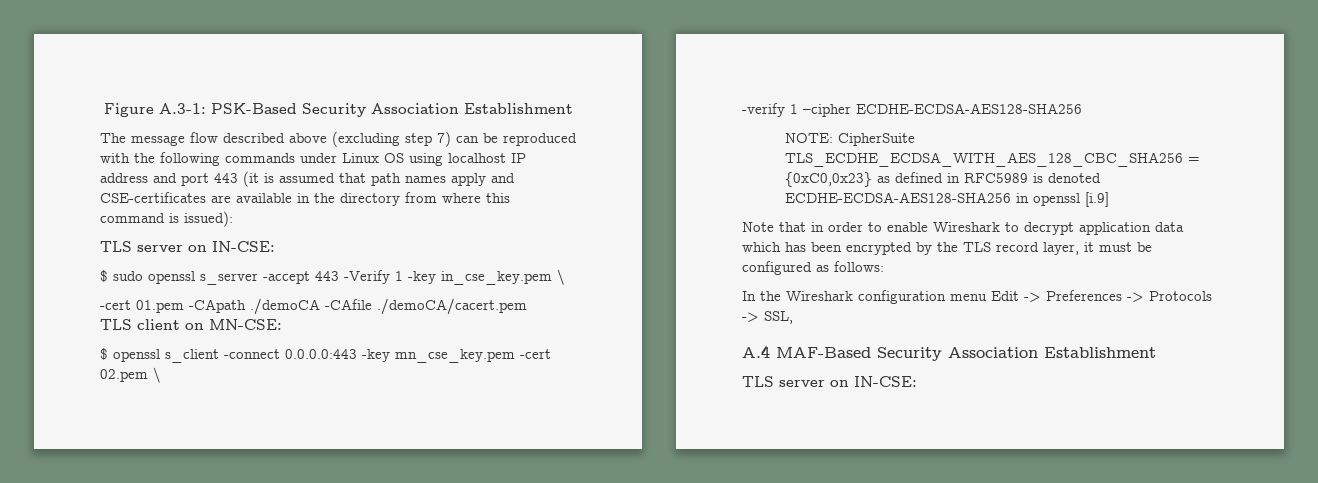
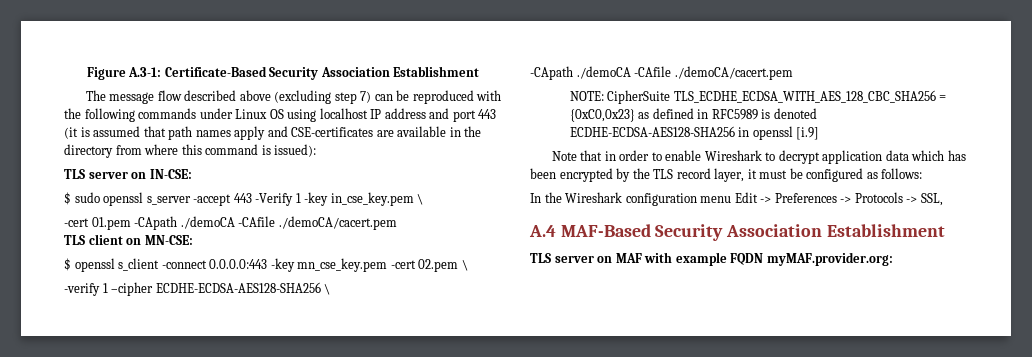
- Figure A.3-1: PSK-Based Security Association Establishment
+ Figure A.3-1: Certificate-Based Security Association Establishment
- -verify 1 –cipher ECDHE-ECDSA-AES128-SHA256
+ -verify 1 –cipher ECDHE-ECDSA-AES128-SHA256 \
+ -CApath ./demoCA -CAfile ./demoCA/cacert.pem
  A.4 MAF-Based Security Association Establishment
- TLS server on IN-CSE:
+ TLS server on MAF with example FQDN myMAF.provider.org:

